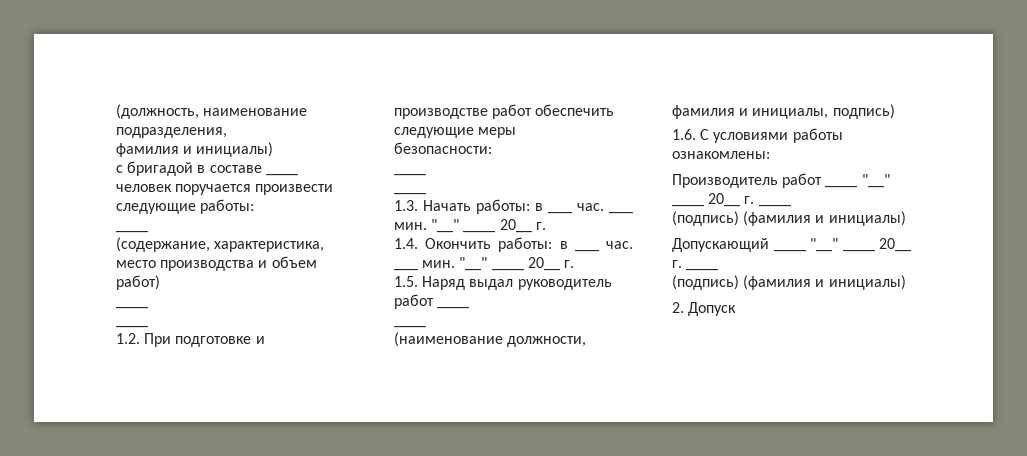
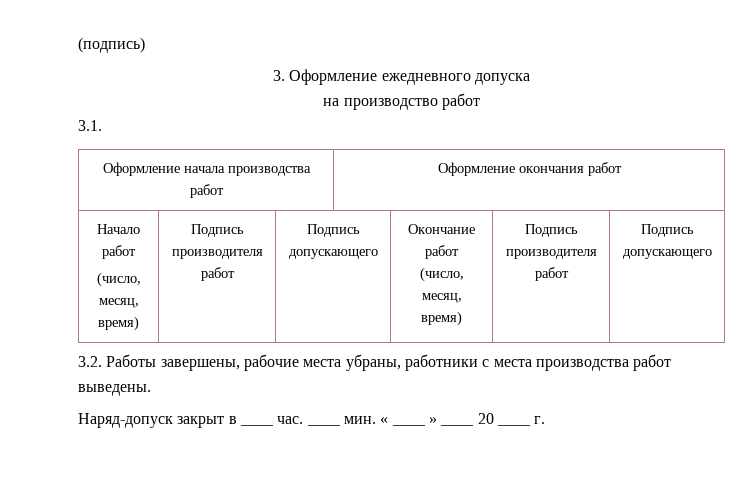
- (должность, наименование подразделения,
- фамилия и инициалы)
- с бригадой в составе ____ человек поручается произвести следующие работы:
- ____
- (содержание, характеристика, место производства и объем работ)
- ____
- ____
- 1.2. При подготовке и производстве работ обеспечить следующие меры
- безопасности:
- ____
- ____
- 1.3. Начать работы: в ___ час. ___ мин. "__" ____ 20__ г.
- 1.4. Окончить работы: в ___ час. ___ мин. "__" ____ 20__ г.
- 1.5. Наряд выдал руководитель работ ____
- ____
- (наименование должности, фамилия и инициалы, подпись)
- 1.6. С условиями работы ознакомлены:
- Производитель работ ____ "__" ____ 20__ г. ____
- (подпись) (фамилия и инициалы)
- Допускающий ____ "__" ____ 20__ г. ____
- (подпись) (фамилия и инициалы)
- 2. Допуск
+ (подпись)
+ 3. Оформление ежедневного допуска
+ на производство работ
+ 3.1.
+ Оформление начала производства работ | Оформление окончания работ
+ Начало работ
+ (число, месяц, время) | Подпись производителя работ | Подпись допускающего | Окончание работ (число, месяц, время) | Подпись производителя работ | Подпись допускающего
+ 3.2. Работы завершены, рабочие места убраны, работники с места производства работ выведены.
+ Наряд-допуск закрыт в ____ час. ____ мин. « ____ » ____ 20 ____ г.

